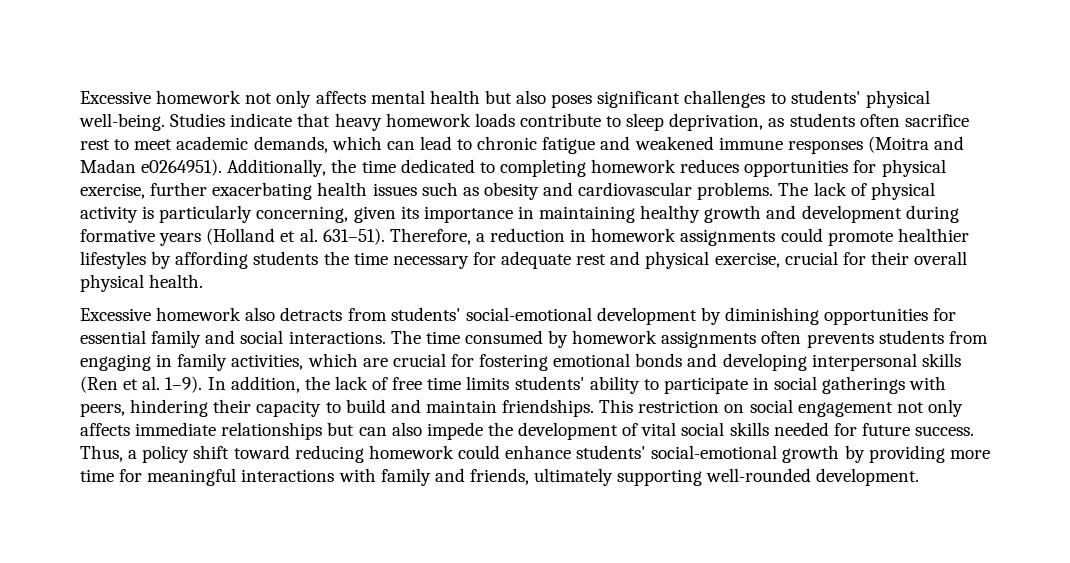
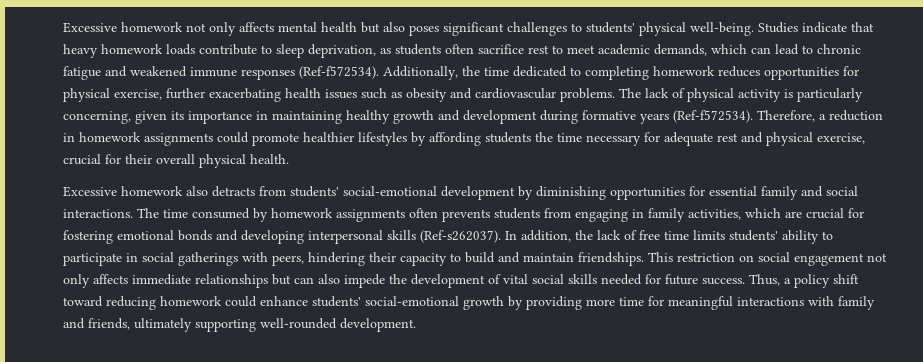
- Studies indicate that heavy homework loads contribute to sleep deprivation, as students often sacrifice rest to meet academic demands, which can lead to chronic fatigue and weakened immune responses (Moitra and Madan e0264951).
+ Studies indicate that heavy homework loads contribute to sleep deprivation, as students often sacrifice rest to meet academic demands, which can lead to chronic fatigue and weakened immune responses (Ref-f572534).
- The lack of physical activity is particularly concerning, given its importance in maintaining healthy growth and development during formative years (Holland et al. 631–51).
+ The lack of physical activity is particularly concerning, given its importance in maintaining healthy growth and development during formative years (Ref-f572534).
- The time consumed by homework assignments often prevents students from engaging in family activities, which are crucial for fostering emotional bonds and developing interpersonal skills (Ren et al. 1–9).
+ The time consumed by homework assignments often prevents students from engaging in family activities, which are crucial for fostering emotional bonds and developing interpersonal skills (Ref-s262037).

